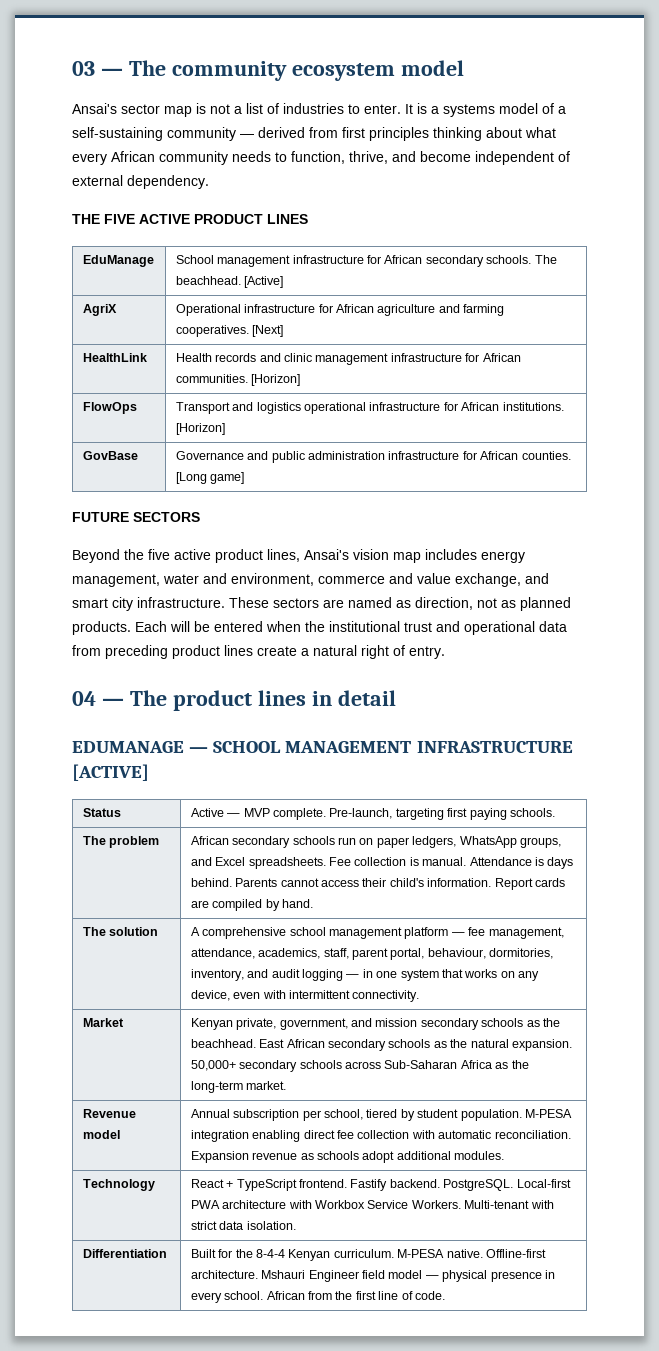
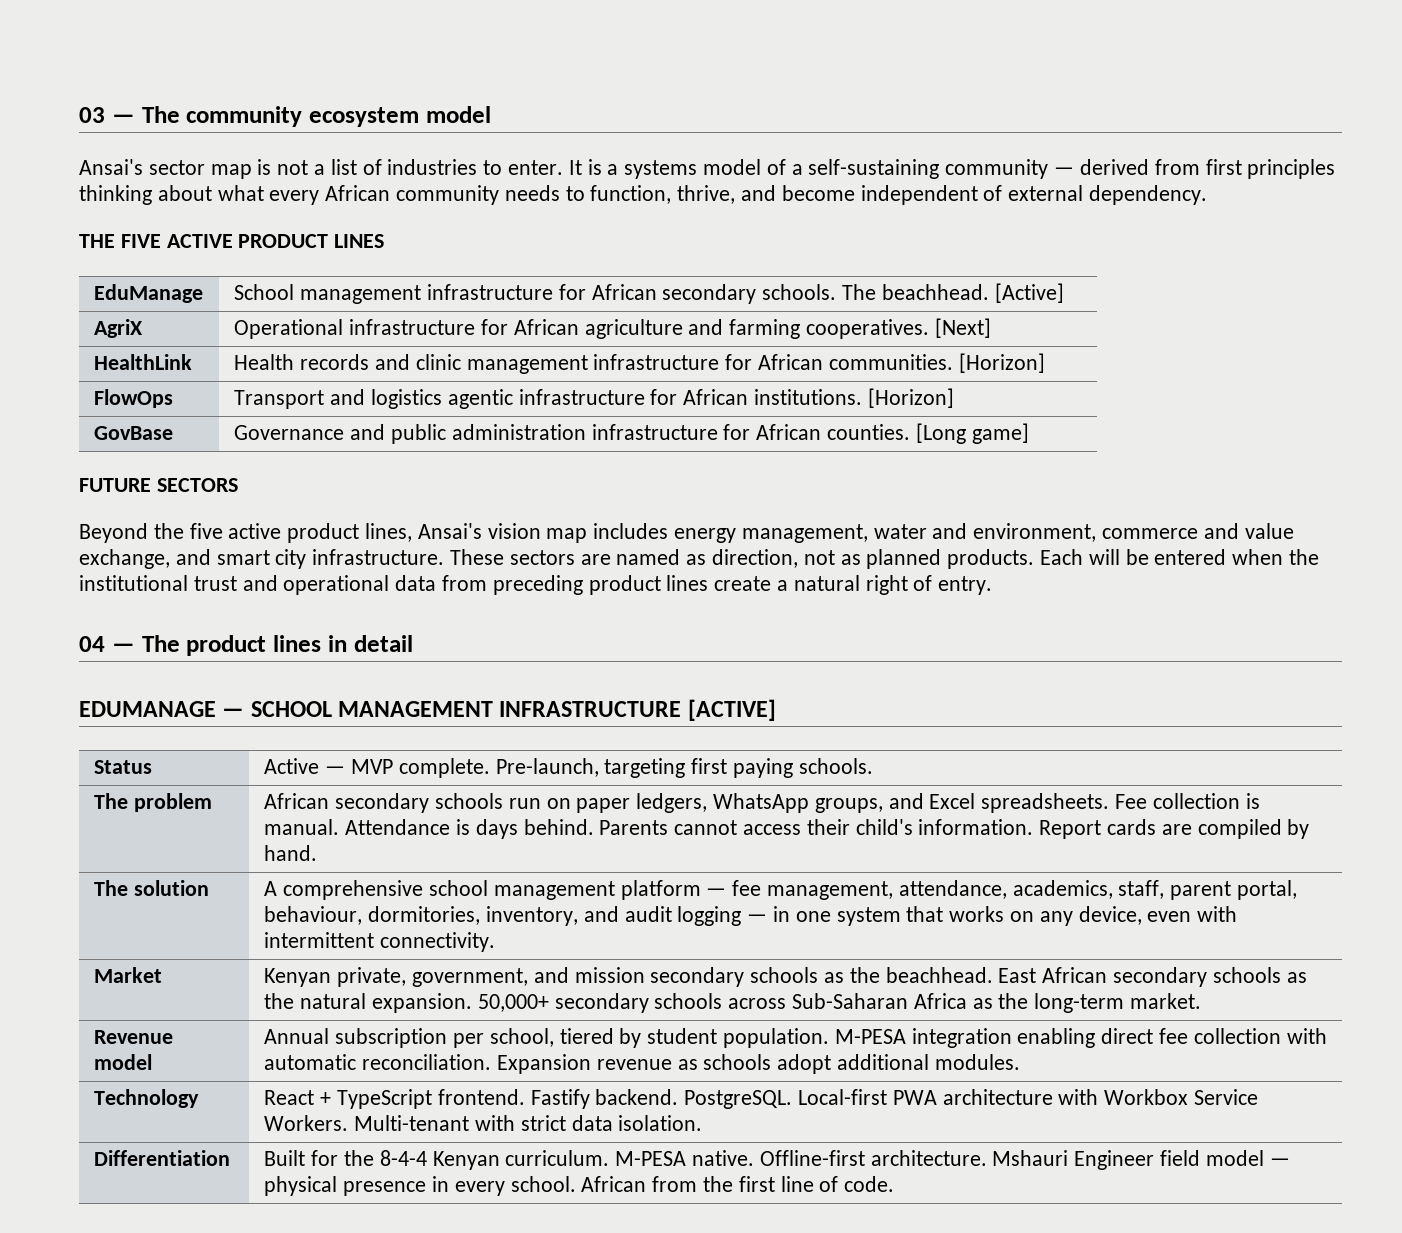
- FlowOps | Transport and logistics operational infrastructure for African institutions. [Horizon]
+ FlowOps | Transport and logistics agentic infrastructure for African institutions. [Horizon]

